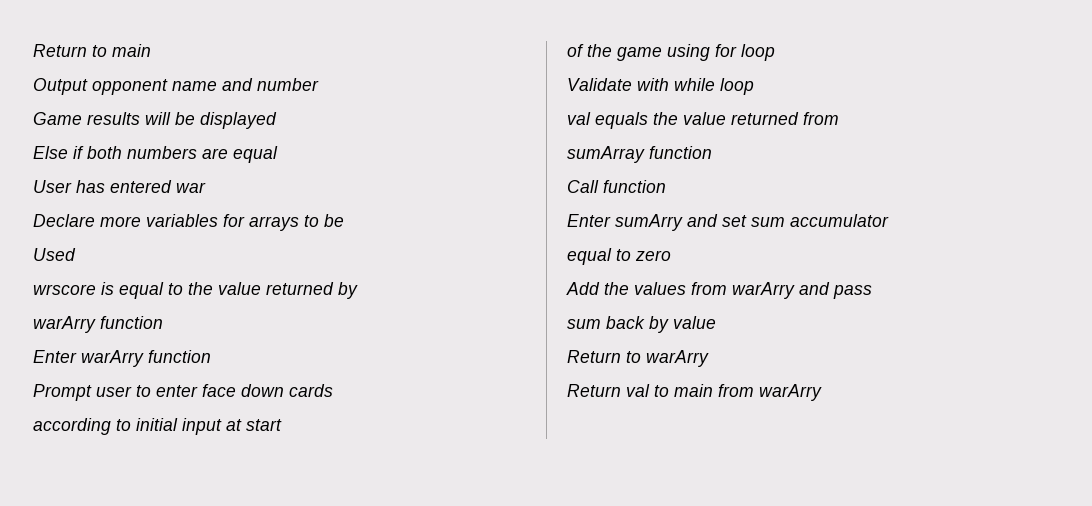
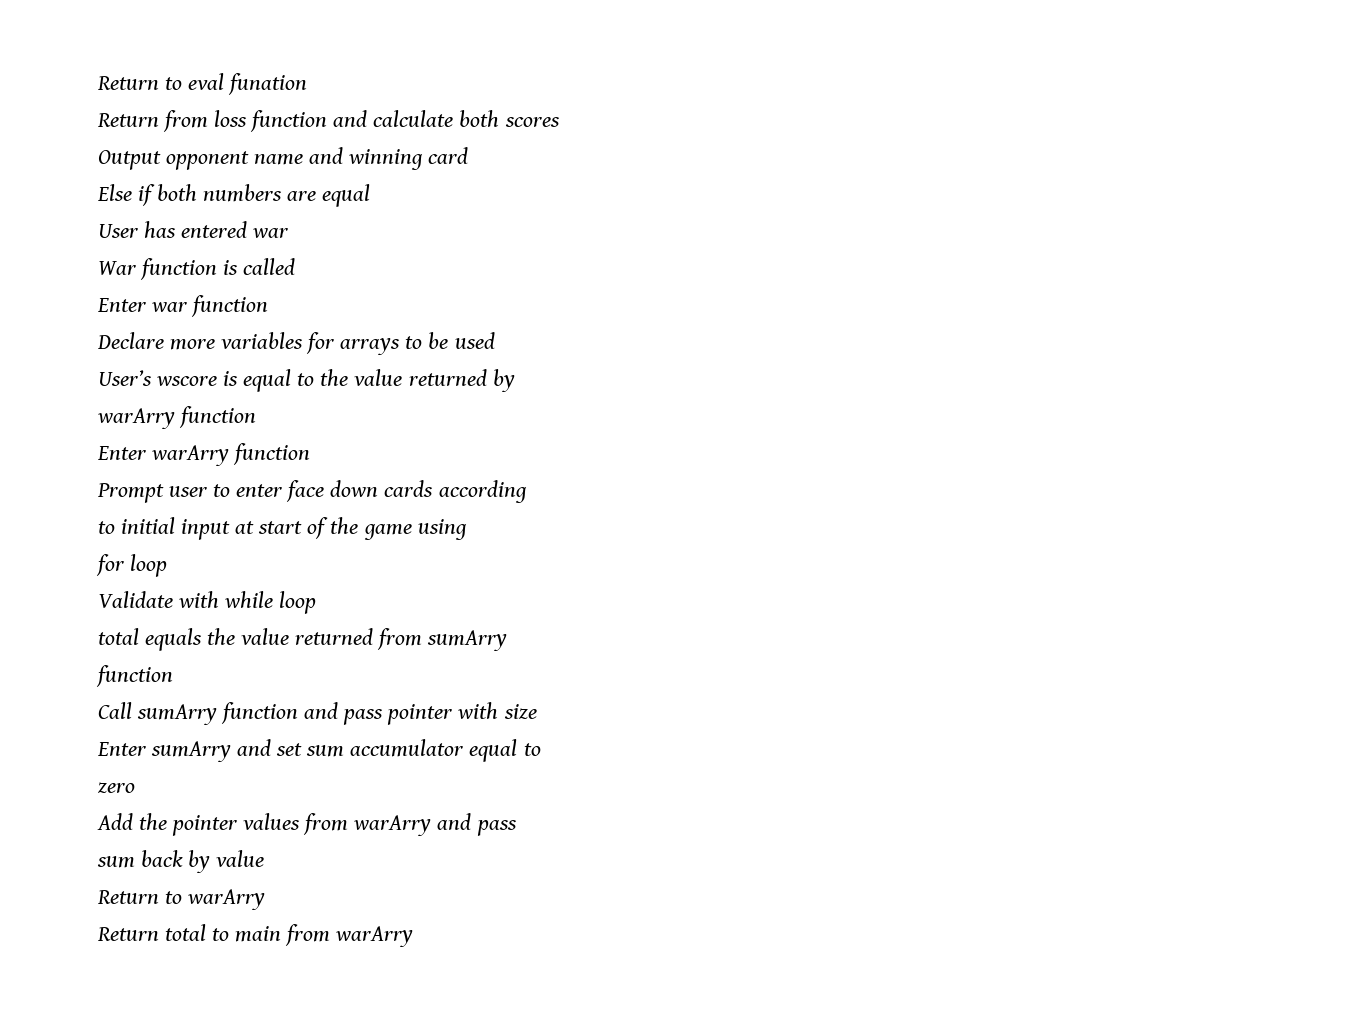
- Return to main
- Output opponent name and number
- Game results will be displayed
+ Return to eval funation
+ Return from loss function and calculate both scores
+ Output opponent name and winning card
+ War function is called
+ Enter war function
- Declare more variables for arrays to be
- Used
- wrscore is equal to the value returned by
+ Declare more variables for arrays to be used
+ User’s wscore is equal to the value returned by
- Prompt user to enter face down cards
- according to initial input at start
- of the game using for loop
+ Prompt user to enter face down cards according
+ to initial input at start of the game using
+ for loop
- val equals the value returned from
- sumArray function
+ total equals the value returned from sumArry
+ function
- Call function
+ Call sumArry function and pass pointer with size
- Enter sumArry and set sum accumulator
- equal to zero
+ Enter sumArry and set sum accumulator equal to
+ zero
- Add the values from warArry and pass
+ Add the pointer values from warArry and pass
- Return val to main from warArry
+ Return total to main from warArry

